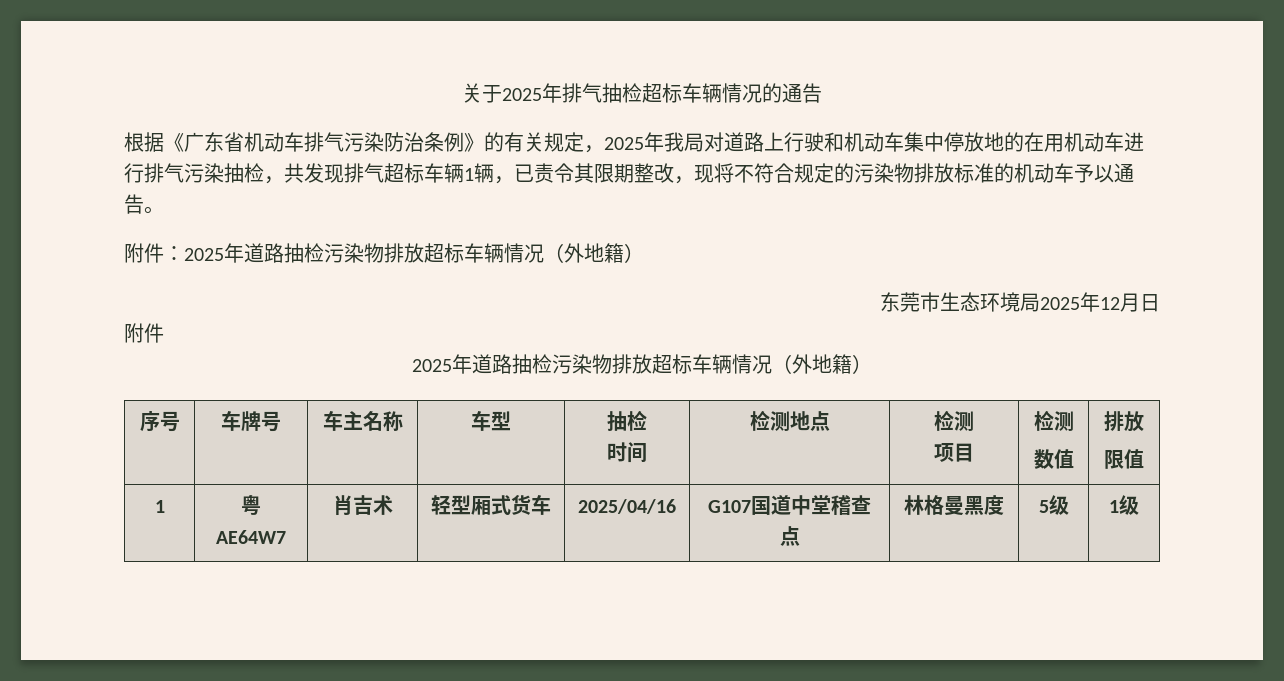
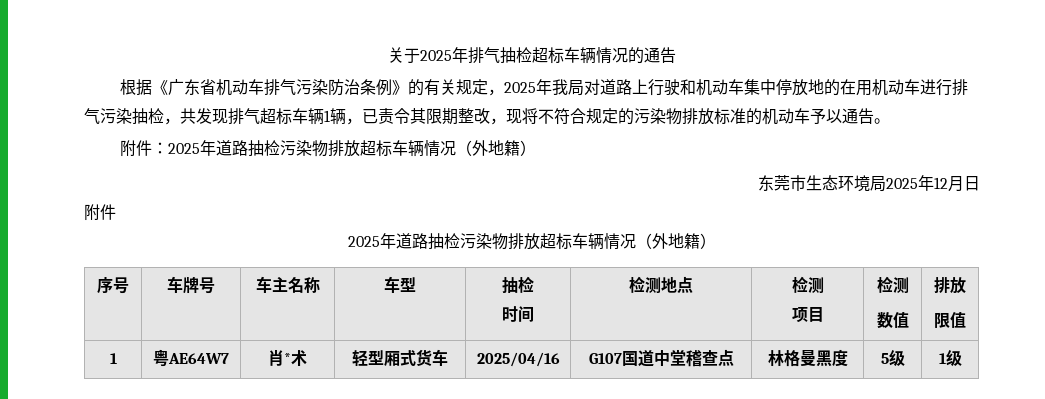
- 1 | 粤AE64W7 | 肖吉术 | 轻型厢式货车 | 2025/04/16 | G107国道中堂稽查点 | 林格曼黑度 | 5级 | 1级
+ 1 | 粤AE64W7 | 肖*术 | 轻型厢式货车 | 2025/04/16 | G107国道中堂稽查点 | 林格曼黑度 | 5级 | 1级

